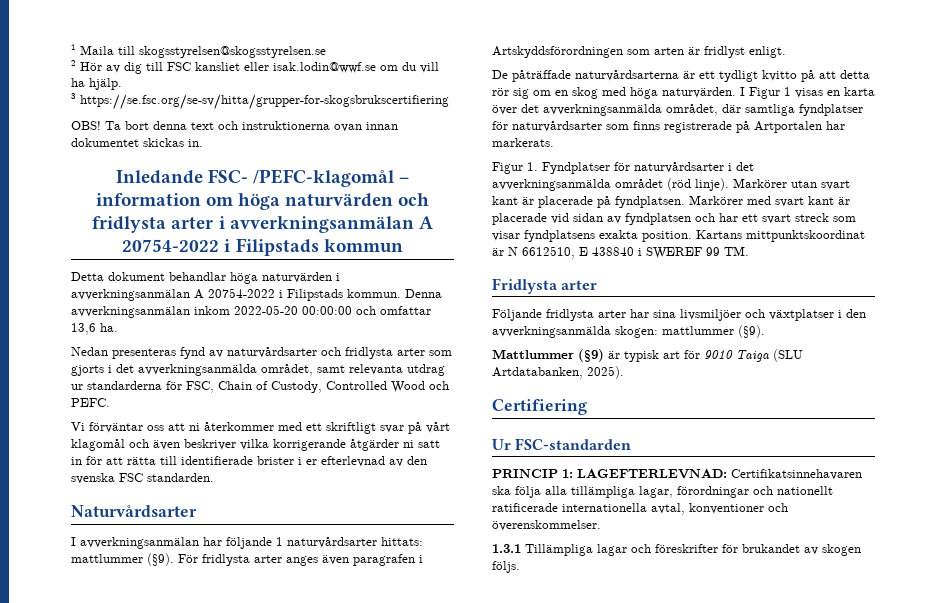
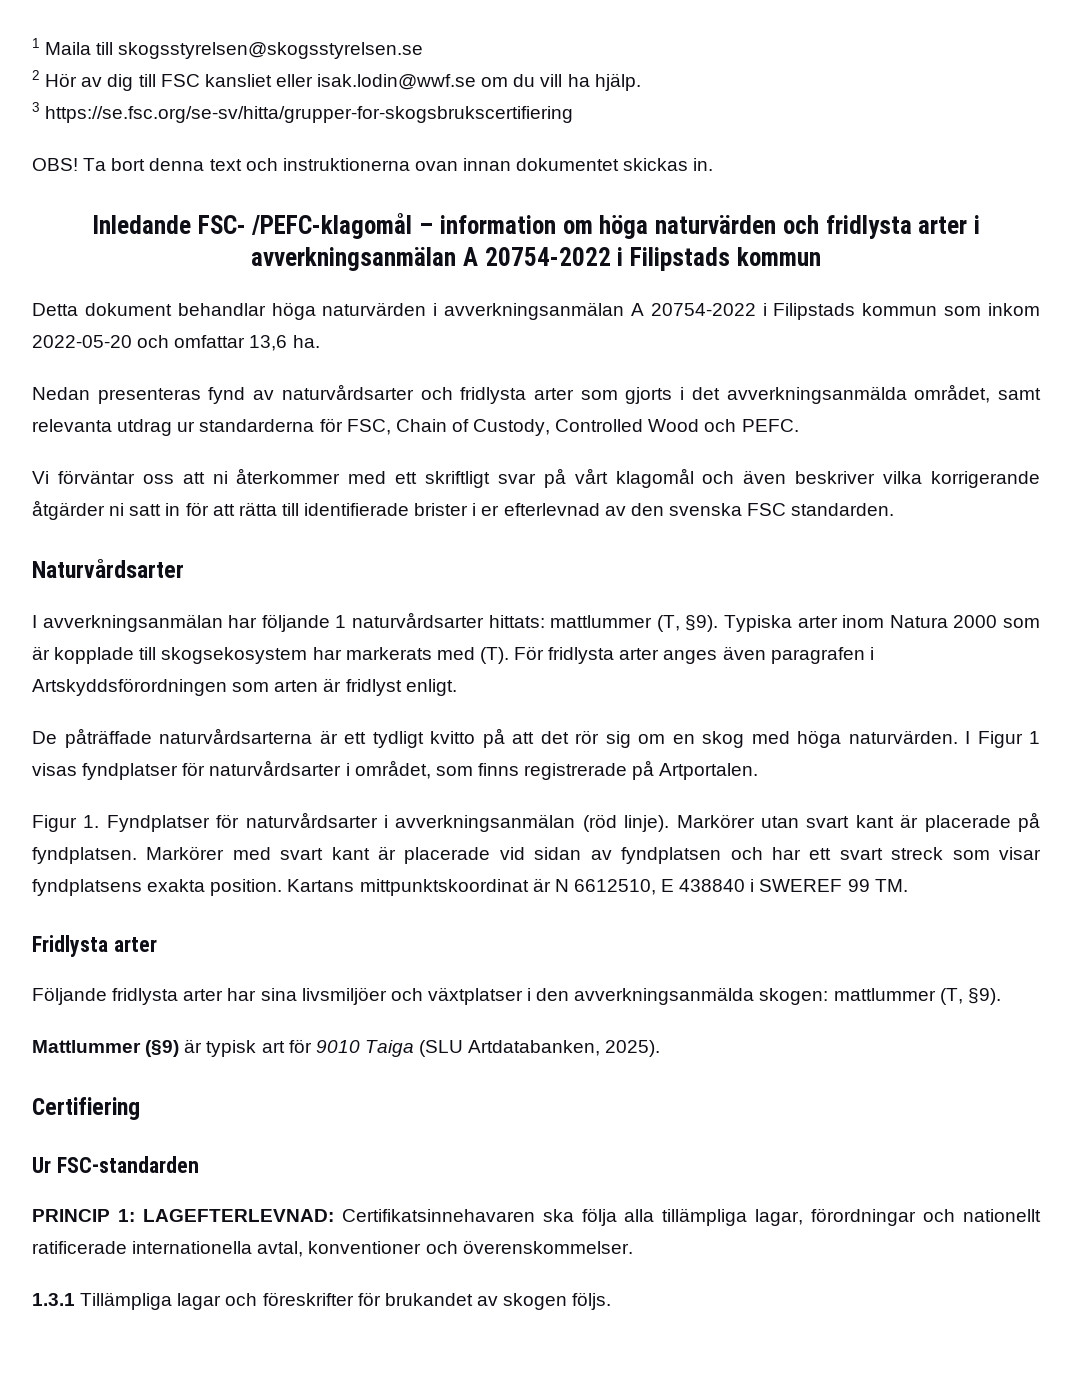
- Detta dokument behandlar höga naturvärden i avverkningsanmälan A 20754-2022 i Filipstads kommun. Denna avverkningsanmälan inkom 2022-05-20 00:00:00 och omfattar 13,6 ha.
+ Detta dokument behandlar höga naturvärden i avverkningsanmälan A 20754-2022 i Filipstads kommun som inkom 2022-05-20 och omfattar 13,6 ha.
- I avverkningsanmälan har följande 1 naturvårdsarter hittats: mattlummer (§9). För fridlysta arter anges även paragrafen i Artskyddsförordningen som arten är fridlyst enligt.
+ I avverkningsanmälan har följande 1 naturvårdsarter hittats: mattlummer (T, §9). Typiska arter inom Natura 2000 som är kopplade till skogsekosystem har markerats med (T). För fridlysta arter anges även paragrafen i Artskyddsförordningen som arten är fridlyst enligt.
- De påträffade naturvårdsarterna är ett tydligt kvitto på att detta rör sig om en skog med höga naturvärden.
+ De påträffade naturvårdsarterna är ett tydligt kvitto på att det rör sig om en skog med höga naturvärden.
- I Figur 1 visas en karta över det avverkningsanmälda området, där samtliga fyndplatser för naturvårdsarter som finns registrerade på Artportalen har markerats.
+ I Figur 1 visas fyndplatser för naturvårdsarter i området, som finns registrerade på Artportalen.
- Figur 1. Fyndplatser för naturvårdsarter i det avverkningsanmälda området (röd linje).
+ Figur 1. Fyndplatser för naturvårdsarter i avverkningsanmälan (röd linje).
- Följande fridlysta arter har sina livsmiljöer och växtplatser i den avverkningsanmälda skogen: mattlummer (§9).
+ Följande fridlysta arter har sina livsmiljöer och växtplatser i den avverkningsanmälda skogen: mattlummer (T, §9).

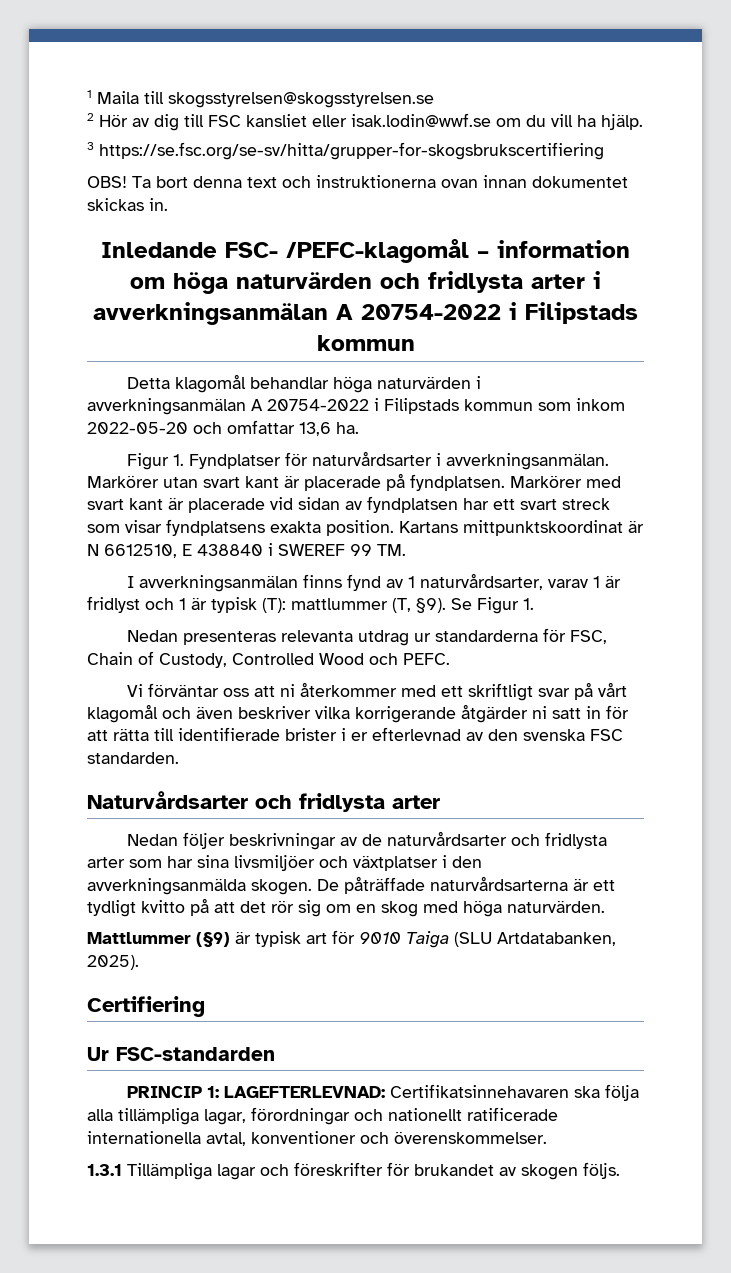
- Detta dokument behandlar höga naturvärden i avverkningsanmälan A 20754-2022 i Filipstads kommun som inkom 2022-05-20 och omfattar 13,6 ha.
+ Detta klagomål behandlar höga naturvärden i avverkningsanmälan A 20754-2022 i Filipstads kommun som inkom 2022-05-20 och omfattar 13,6 ha.
- Nedan presenteras fynd av naturvårdsarter och fridlysta arter som gjorts i det avverkningsanmälda området, samt relevanta utdrag ur standarderna för FSC, Chain of Custody, Controlled Wood och PEFC.
+ Figur 1. Fyndplatser för naturvårdsarter i avverkningsanmälan. Markörer utan svart kant är placerade på fyndplatsen. Markörer med svart kant är placerade vid sidan av fyndplatsen har ett svart streck som visar fyndplatsens exakta position. Kartans mittpunktskoordinat är N 6612510, E 438840 i SWEREF 99 TM.
+ I avverkningsanmälan finns fynd av 1 naturvårdsarter, varav 1 är fridlyst och 1 är typisk (T): mattlummer (T, §9). Se Figur 1.
+ Nedan presenteras relevanta utdrag ur standarderna för FSC, Chain of Custody, Controlled Wood och PEFC.
- Naturvårdsarter
- I avverkningsanmälan har följande 1 naturvårdsarter hittats: mattlummer (T, §9). Typiska arter inom Natura 2000 som är kopplade till skogsekosystem har markerats med (T). För fridlysta arter anges även paragrafen i Artskyddsförordningen som arten är fridlyst enligt.
- De påträffade naturvårdsarterna är ett tydligt kvitto på att det rör sig om en skog med höga naturvärden. I Figur 1 visas fyndplatser för naturvårdsarter i området, som finns registrerade på Artportalen.
- Figur 1. Fyndplatser för naturvårdsarter i avverkningsanmälan (röd linje). Markörer utan svart kant är placerade på fyndplatsen. Markörer med svart kant är placerade vid sidan av fyndplatsen och har ett svart streck som visar fyndplatsens exakta position. Kartans mittpunktskoordinat är N 6612510, E 438840 i SWEREF 99 TM.
- Fridlysta arter
- Följande fridlysta arter har sina livsmiljöer och växtplatser i den avverkningsanmälda skogen: mattlummer (T, §9).
+ Naturvårdsarter och fridlysta arter
+ Nedan följer beskrivningar av de naturvårdsarter och fridlysta arter som har sina livsmiljöer och växtplatser i den avverkningsanmälda skogen. De påträffade naturvårdsarterna är ett tydligt kvitto på att det rör sig om en skog med höga naturvärden.

